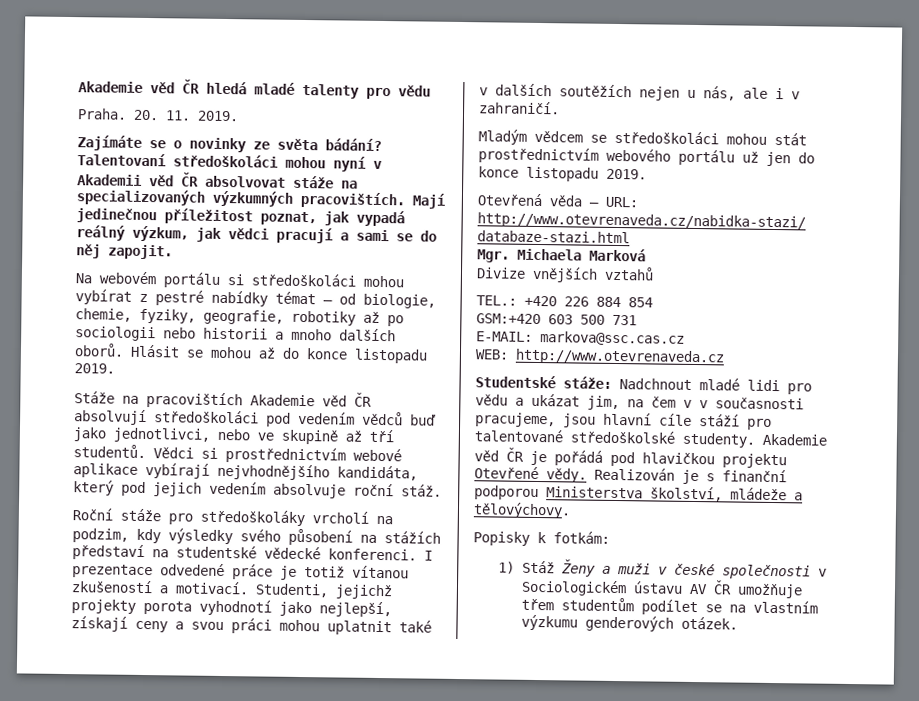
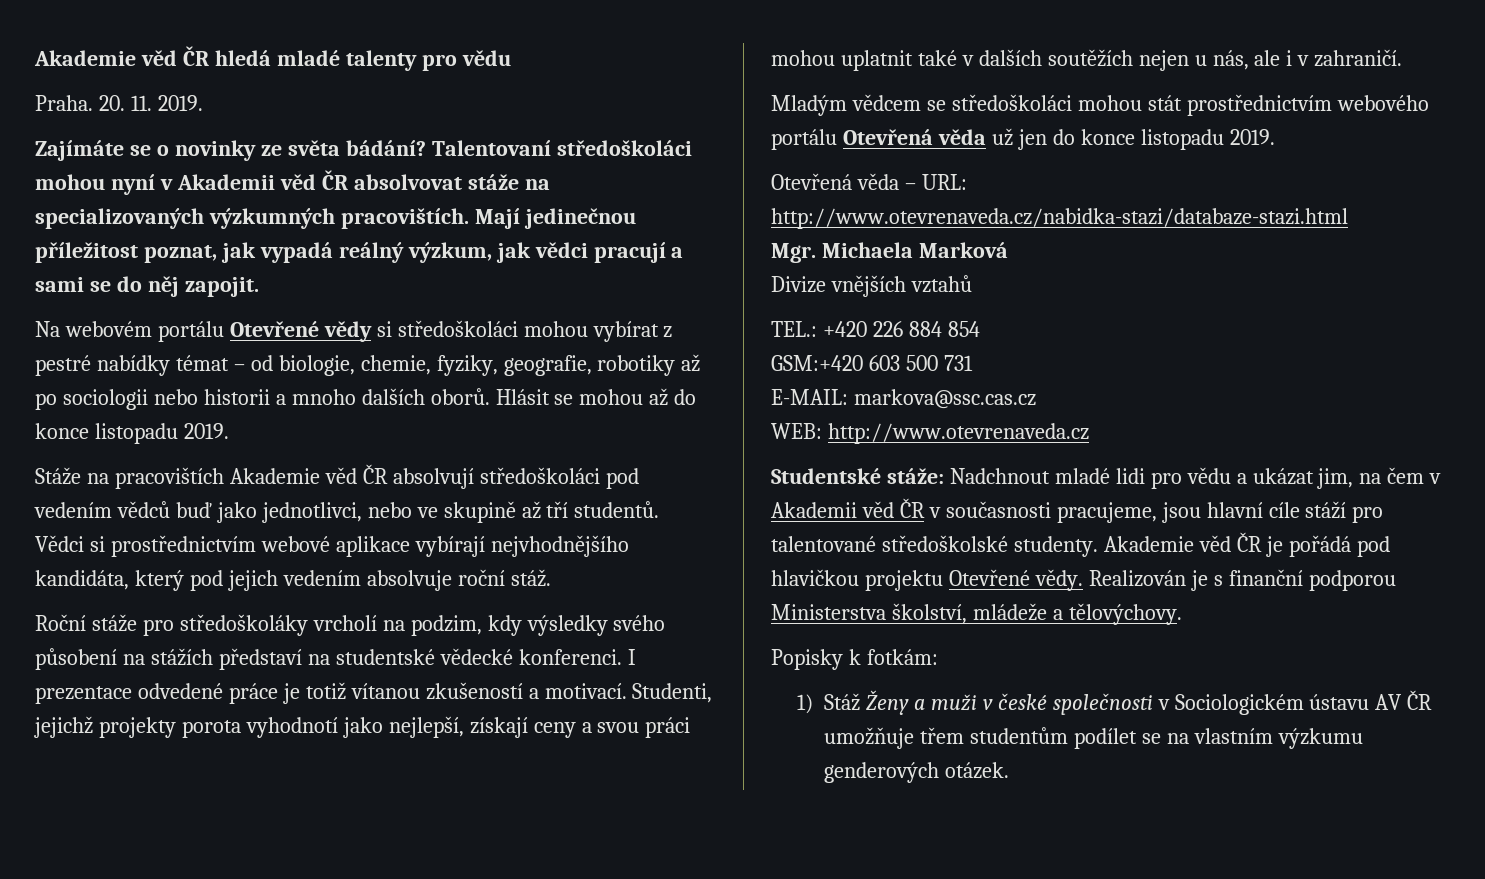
- Na webovém portálu si středoškoláci mohou vybírat z pestré nabídky témat – od biologie, chemie, fyziky, geografie, robotiky až po sociologii nebo historii a mnoho dalších oborů.
+ Na webovém portálu Otevřené vědy si středoškoláci mohou vybírat z pestré nabídky témat – od biologie, chemie, fyziky, geografie, robotiky až po sociologii nebo historii a mnoho dalších oborů.
- Mladým vědcem se středoškoláci mohou stát prostřednictvím webového portálu už jen do konce listopadu 2019.
+ Mladým vědcem se středoškoláci mohou stát prostřednictvím webového portálu Otevřená věda už jen do konce listopadu 2019.
- Studentské stáže: Nadchnout mladé lidi pro vědu a ukázat jim, na čem v v současnosti pracujeme, jsou hlavní cíle stáží pro talentované středoškolské studenty.
+ Studentské stáže: Nadchnout mladé lidi pro vědu a ukázat jim, na čem v Akademii věd ČR v současnosti pracujeme, jsou hlavní cíle stáží pro talentované středoškolské studenty.

